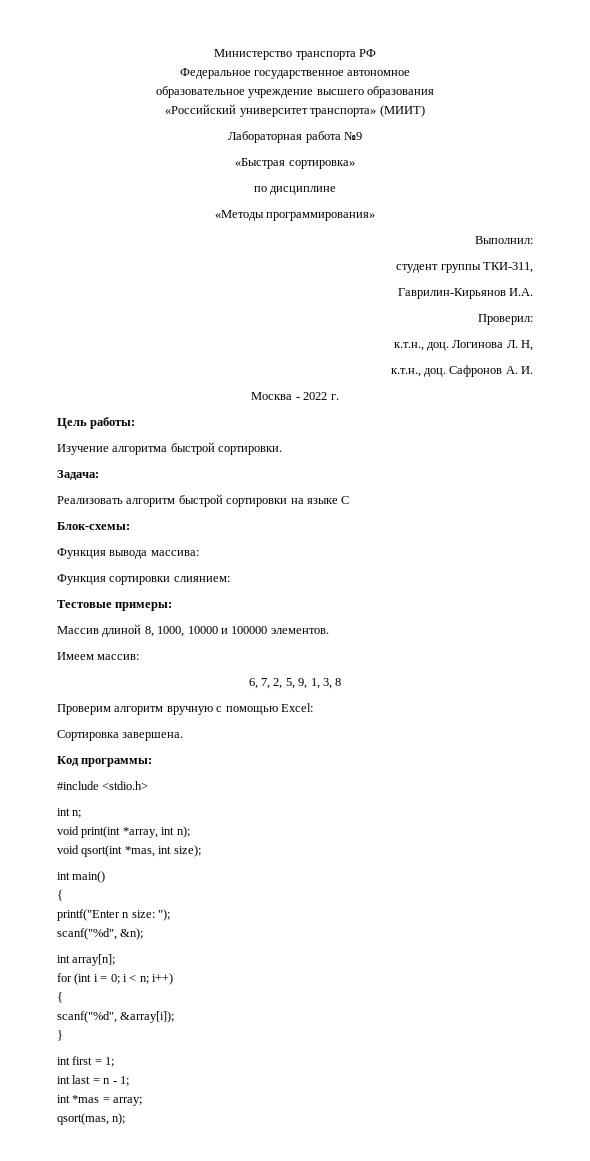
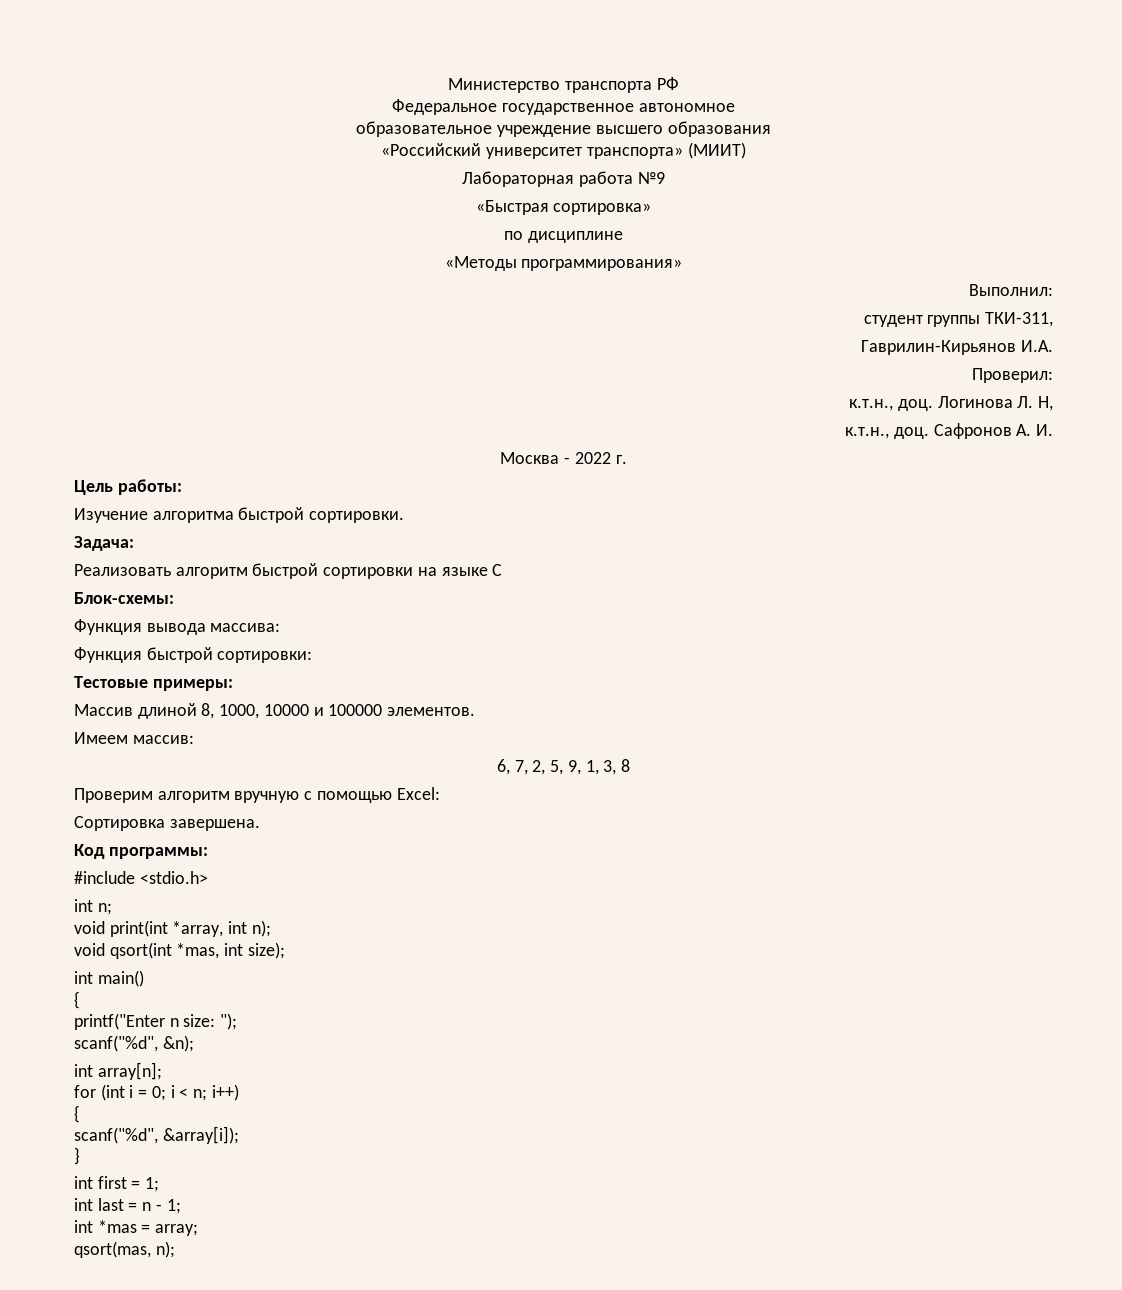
- Функция сортировки слиянием:
+ Функция быстрой сортировки:

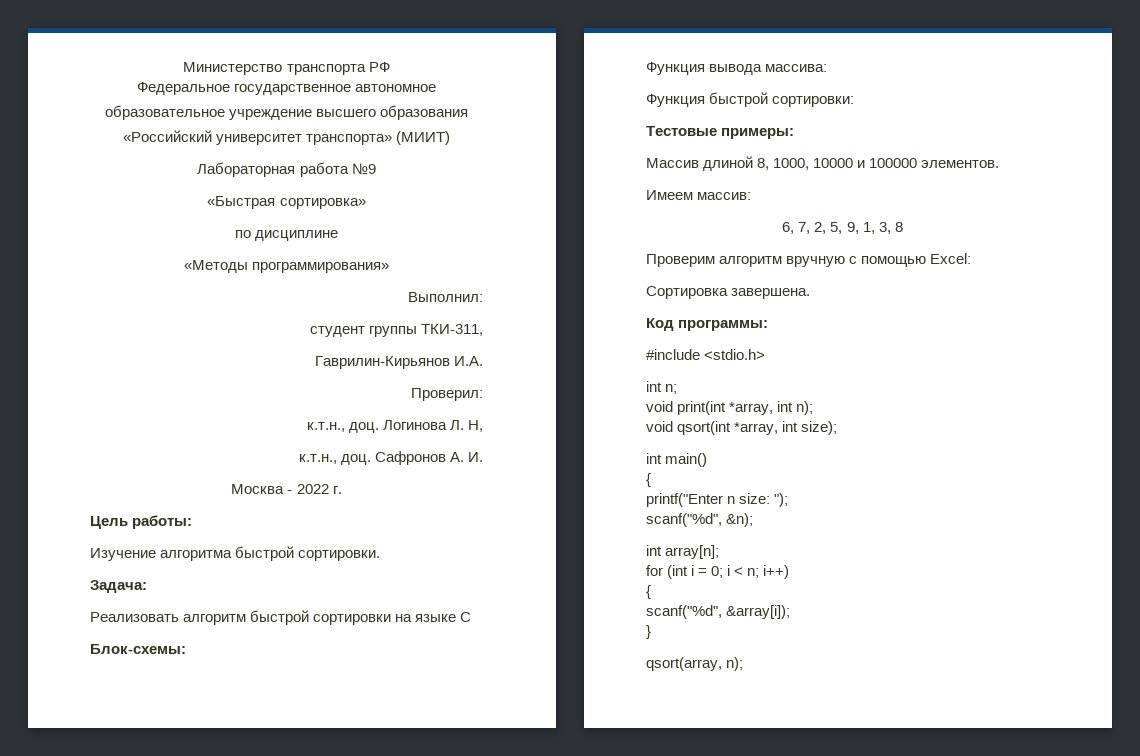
- void qsort(int *mas, int size);
+ void qsort(int *array, int size);
- int first = 1;
- int last = n - 1;
- int *mas = array;
- qsort(mas, n);
+ qsort(array, n);

